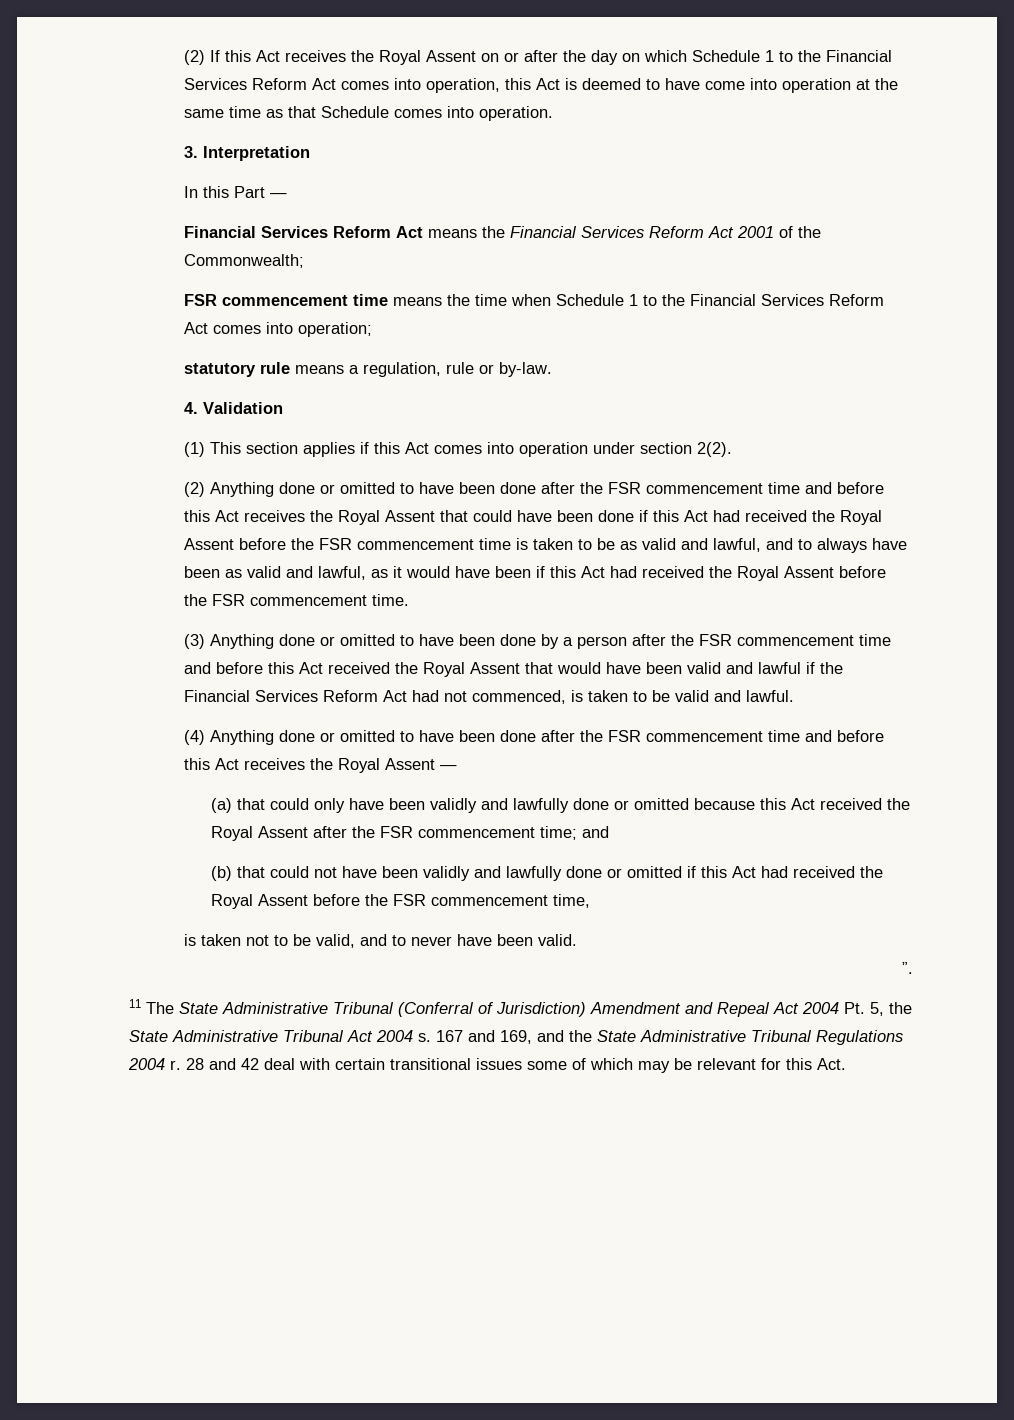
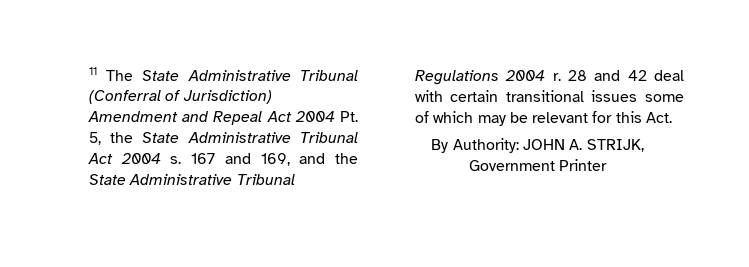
- (2) If this Act receives the Royal Assent on or after the day on which Schedule 1 to the Financial Services Reform Act comes into operation, this Act is deemed to have come into operation at the same time as that Schedule comes into operation.
- 3. Interpretation
- In this Part —
- Financial Services Reform Act means the Financial Services Reform Act 2001 of the Commonwealth;
- FSR commencement time means the time when Schedule 1 to the Financial Services Reform Act comes into operation;
- statutory rule means a regulation, rule or by-law.
- 4. Validation
- (1) This section applies if this Act comes into operation under section 2(2).
- (2) Anything done or omitted to have been done after the FSR commencement time and before this Act receives the Royal Assent that could have been done if this Act had received the Royal Assent before the FSR commencement time is taken to be as valid and lawful, and to always have been as valid and lawful, as it would have been if this Act had received the Royal Assent before the FSR commencement time.
- (3) Anything done or omitted to have been done by a person after the FSR commencement time and before this Act received the Royal Assent that would have been valid and lawful if the Financial Services Reform Act had not commenced, is taken to be valid and lawful.
- (4) Anything done or omitted to have been done after the FSR commencement time and before this Act receives the Royal Assent —
- (a) that could only have been validly and lawfully done or omitted because this Act received the Royal Assent after the FSR commencement time; and
- (b) that could not have been validly and lawfully done or omitted if this Act had received the Royal Assent before the FSR commencement time,
- is taken not to be valid, and to never have been valid.
- ”.
+ By Authority: JOHN A. STRIJK, Government Printer

